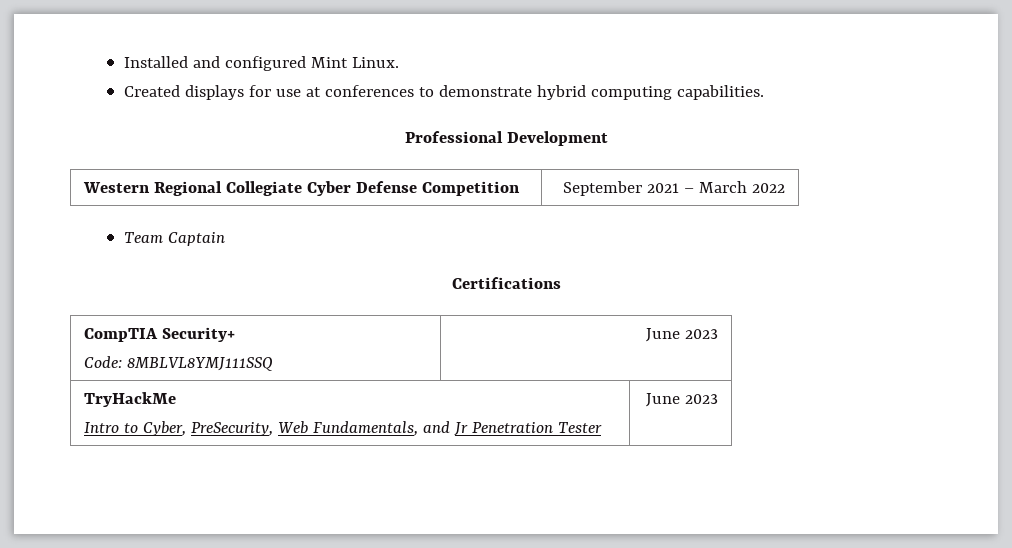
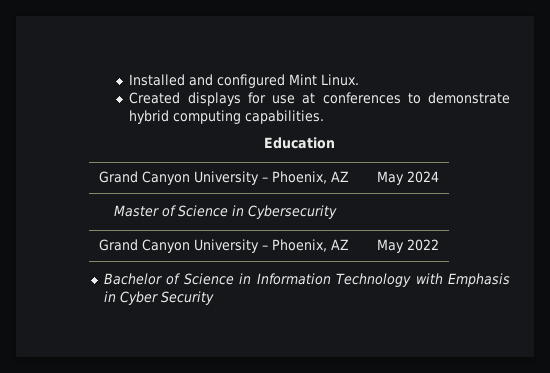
- Professional Development
- Western Regional Collegiate Cyber Defense Competition | September 2021 – March 2022
- Team Captain
- Certifications
- CompTIA Security+
- Code: 8MBLVL8YMJ111SSQ | June 2023
- TryHackMe
- Intro to Cyber, PreSecurity, Web Fundamentals, and Jr Penetration Tester | June 2023
+ Education
+ Grand Canyon University – Phoenix, AZ | May 2024
+ Master of Science in Cybersecurity
+ Grand Canyon University – Phoenix, AZ | May 2022
+ Bachelor of Science in Information Technology with Emphasis in Cyber Security

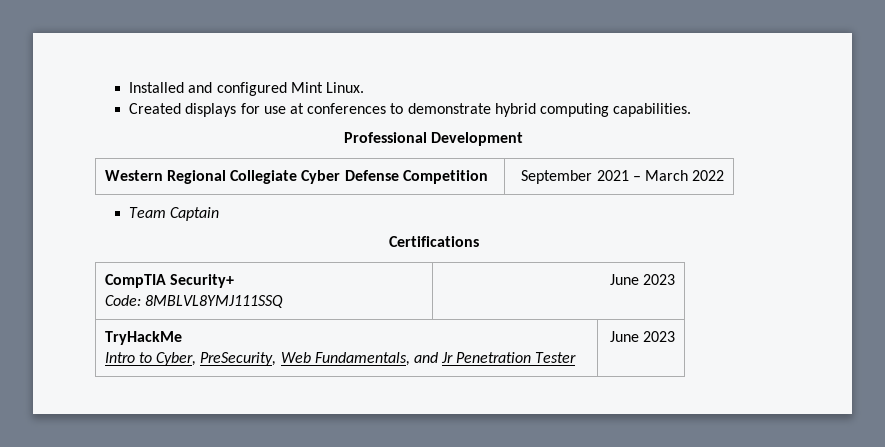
- Education
- Grand Canyon University – Phoenix, AZ | May 2024
- Master of Science in Cybersecurity
- Grand Canyon University – Phoenix, AZ | May 2022
- Bachelor of Science in Information Technology with Emphasis in Cyber Security
+ Professional Development
+ Western Regional Collegiate Cyber Defense Competition | September 2021 – March 2022
+ Team Captain
+ Certifications
+ CompTIA Security+
+ Code: 8MBLVL8YMJ111SSQ | June 2023
+ TryHackMe
+ Intro to Cyber, PreSecurity, Web Fundamentals, and Jr Penetration Tester | June 2023

